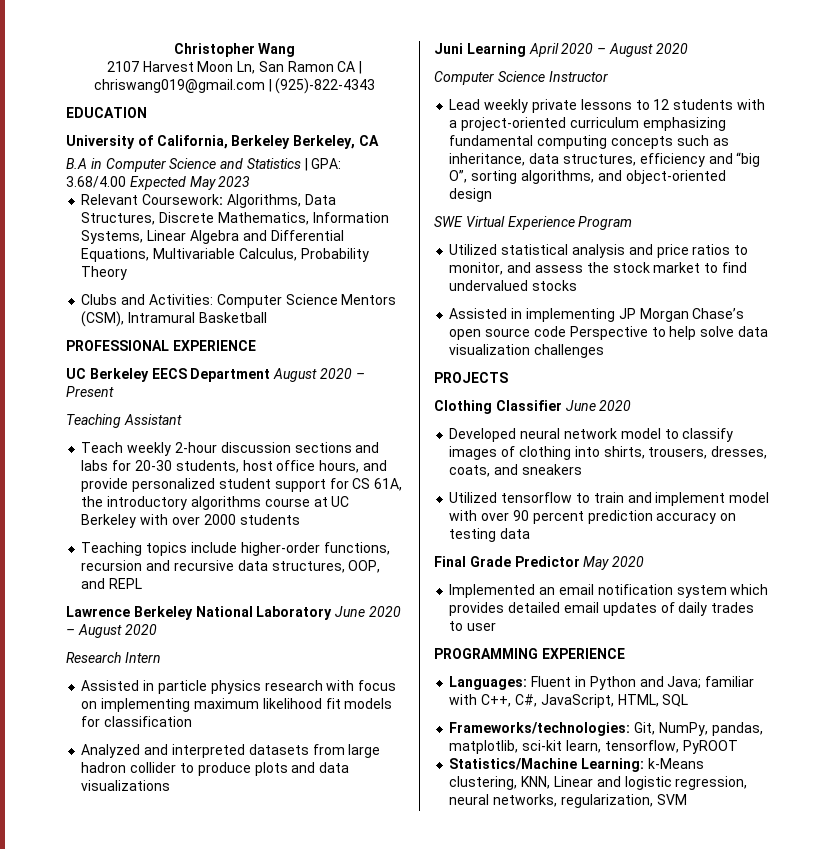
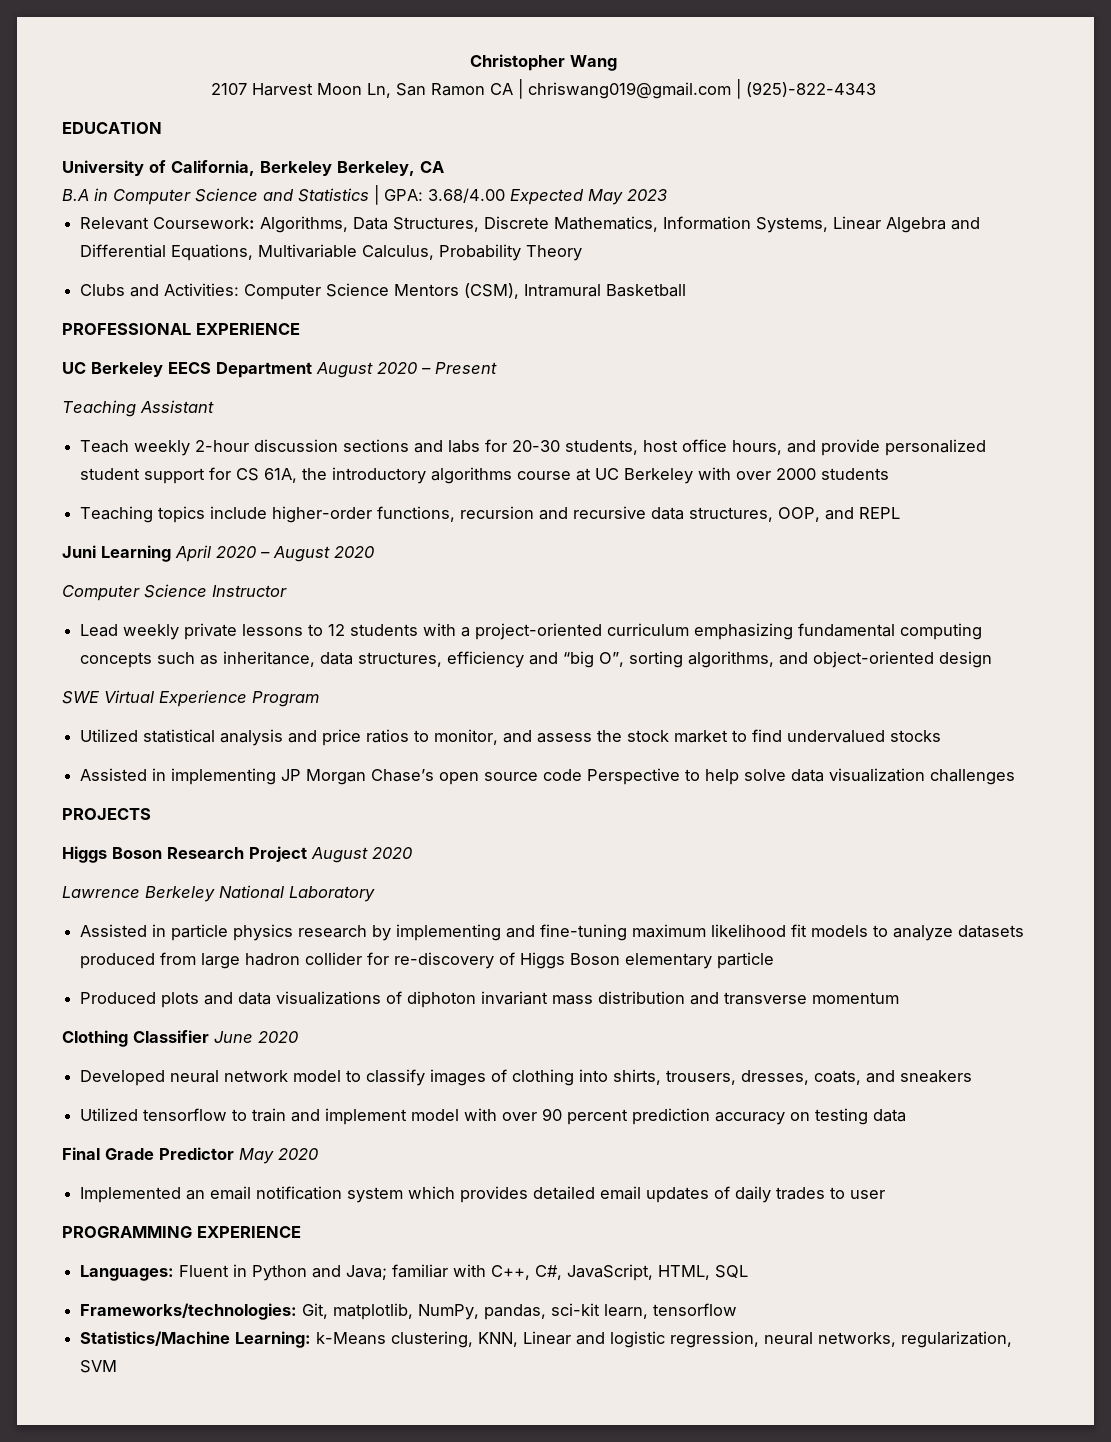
- Lawrence Berkeley National Laboratory June 2020 – August 2020
- Research Intern
- Assisted in particle physics research with focus on implementing maximum likelihood fit models for classification
- Analyzed and interpreted datasets from large hadron collider to produce plots and data visualizations
+ Higgs Boson Research Project August 2020
+ Lawrence Berkeley National Laboratory
+ Assisted in particle physics research by implementing and fine-tuning maximum likelihood fit models to analyze datasets produced from large hadron collider for re-discovery of Higgs Boson elementary particle
+ Produced plots and data visualizations of diphoton invariant mass distribution and transverse momentum
- Frameworks/technologies: Git, NumPy, pandas, matplotlib, sci-kit learn, tensorflow, PyROOT
+ Frameworks/technologies: Git, matplotlib, NumPy, pandas, sci-kit learn, tensorflow

